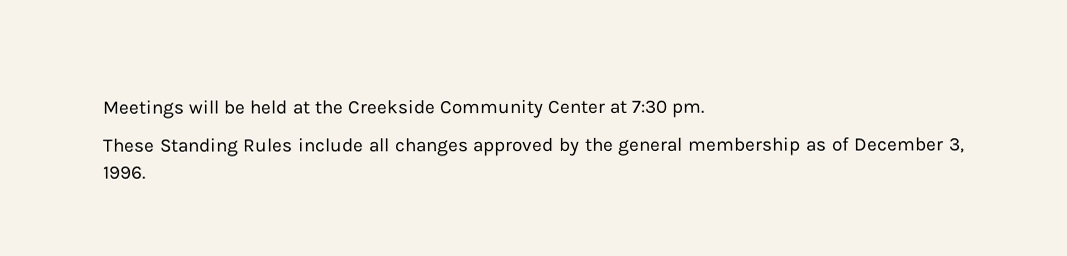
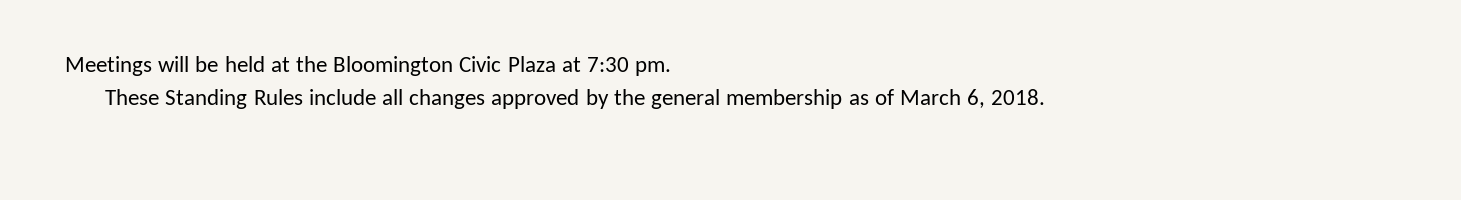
- Meetings will be held at the Creekside Community Center at 7:30 pm.
+ Meetings will be held at the Bloomington Civic Plaza at 7:30 pm.
- These Standing Rules include all changes approved by the general membership as of December 3, 1996.
+ These Standing Rules include all changes approved by the general membership as of March 6, 2018.

